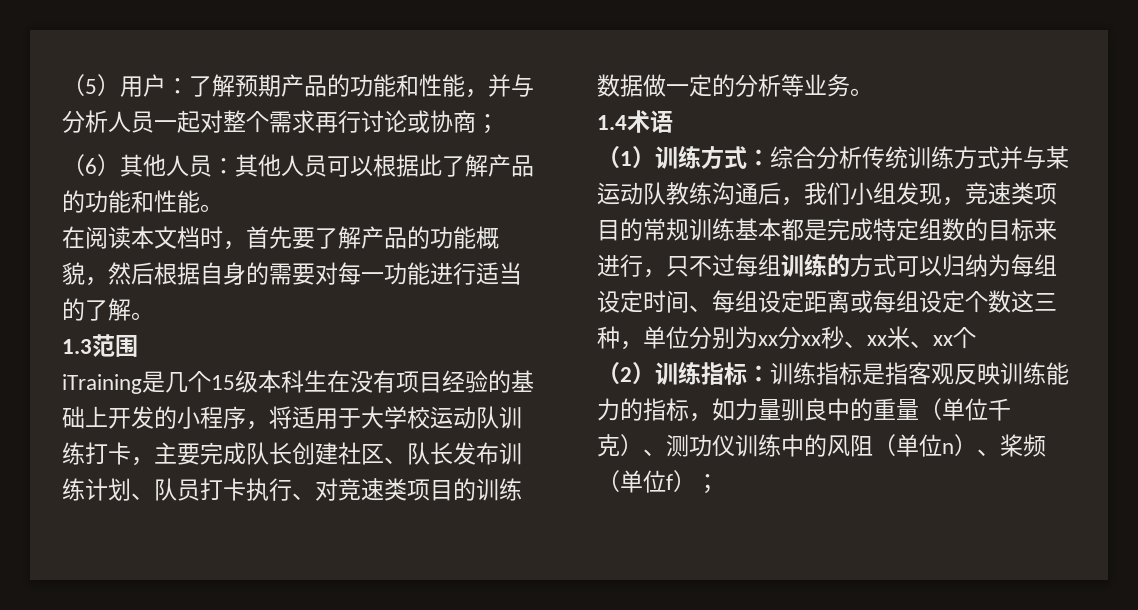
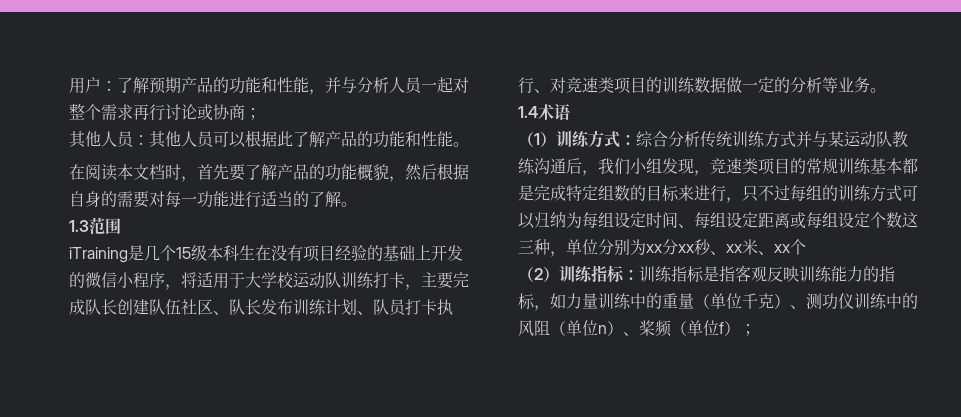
- （5）用户：了解预期产品的功能和性能，并与分析人员一起对整个需求再行讨论或协商；
+ 用户：了解预期产品的功能和性能，并与分析人员一起对整个需求再行讨论或协商；
- （6）其他人员：其他人员可以根据此了解产品的功能和性能。
+ 其他人员：其他人员可以根据此了解产品的功能和性能。
- iTraining是几个15级本科生在没有项目经验的基础上开发的小程序，将适用于大学校运动队训练打卡，主要完成队长创建社区、队长发布训练计划、队员打卡执行、对竞速类项目的训练数据做一定的分析等业务。
+ iTraining是几个15级本科生在没有项目经验的基础上开发的微信小程序，将适用于大学校运动队训练打卡，主要完成队长创建队伍社区、队长发布训练计划、队员打卡执行、对竞速类项目的训练数据做一定的分析等业务。
- （1）训练方式：综合分析传统训练方式并与某运动队教练沟通后，我们小组发现，竞速类项目的常规训练基本都是完成特定组数的目标来进行，只不过每组训练的方式可以归纳为每组设定时间、每组设定距离或每组设定个数这三种，单位分别为xx分xx秒、xx米、xx个
+ （1）训练方式：综合分析传统训练方式并与某运动队教练沟通后，我们小组发现，竞速类项目的常规训练基本都是完成特定组数的目标来进行，只不过每组的训练方式可以归纳为每组设定时间、每组设定距离或每组设定个数这三种，单位分别为xx分xx秒、xx米、xx个
- （2）训练指标：训练指标是指客观反映训练能力的指标，如力量驯良中的重量（单位千克）、测功仪训练中的风阻（单位n）、桨频（单位f）；
+ （2）训练指标：训练指标是指客观反映训练能力的指标，如力量训练中的重量（单位千克）、测功仪训练中的风阻（单位n）、桨频（单位f）；

